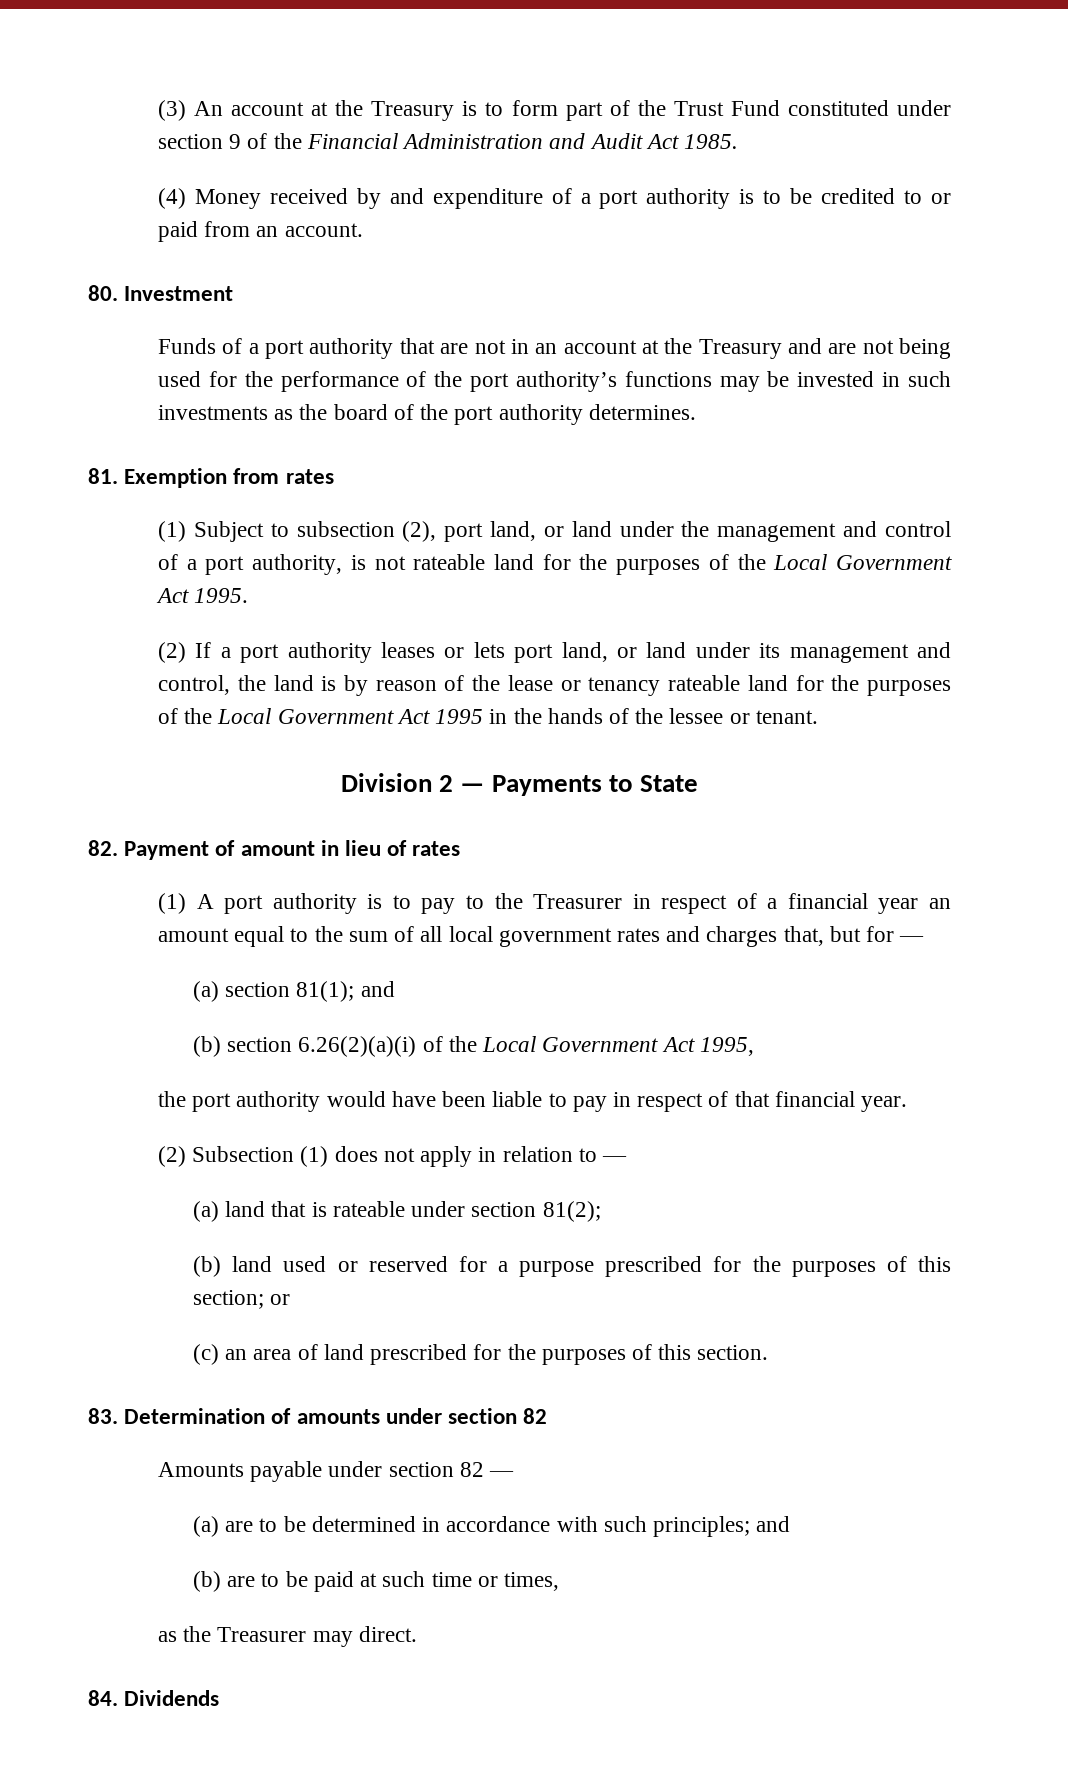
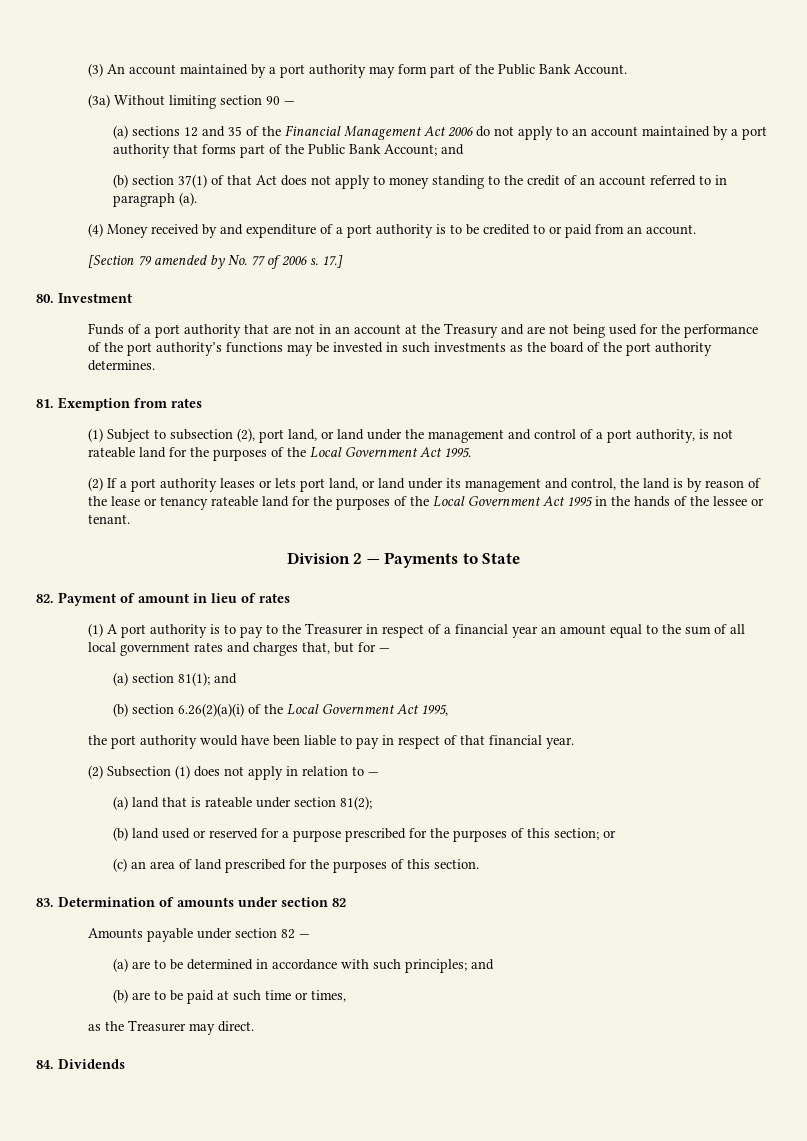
- (3) An account at the Treasury is to form part of the Trust Fund constituted under section 9 of the Financial Administration and Audit Act 1985.
+ (3) An account maintained by a port authority may form part of the Public Bank Account.
+ (3a) Without limiting section 90 —
+ (a) sections 12 and 35 of the Financial Management Act 2006 do not apply to an account maintained by a port authority that forms part of the Public Bank Account; and
+ (b) section 37(1) of that Act does not apply to money standing to the credit of an account referred to in paragraph (a).
+ [Section 79 amended by No. 77 of 2006 s. 17.]

